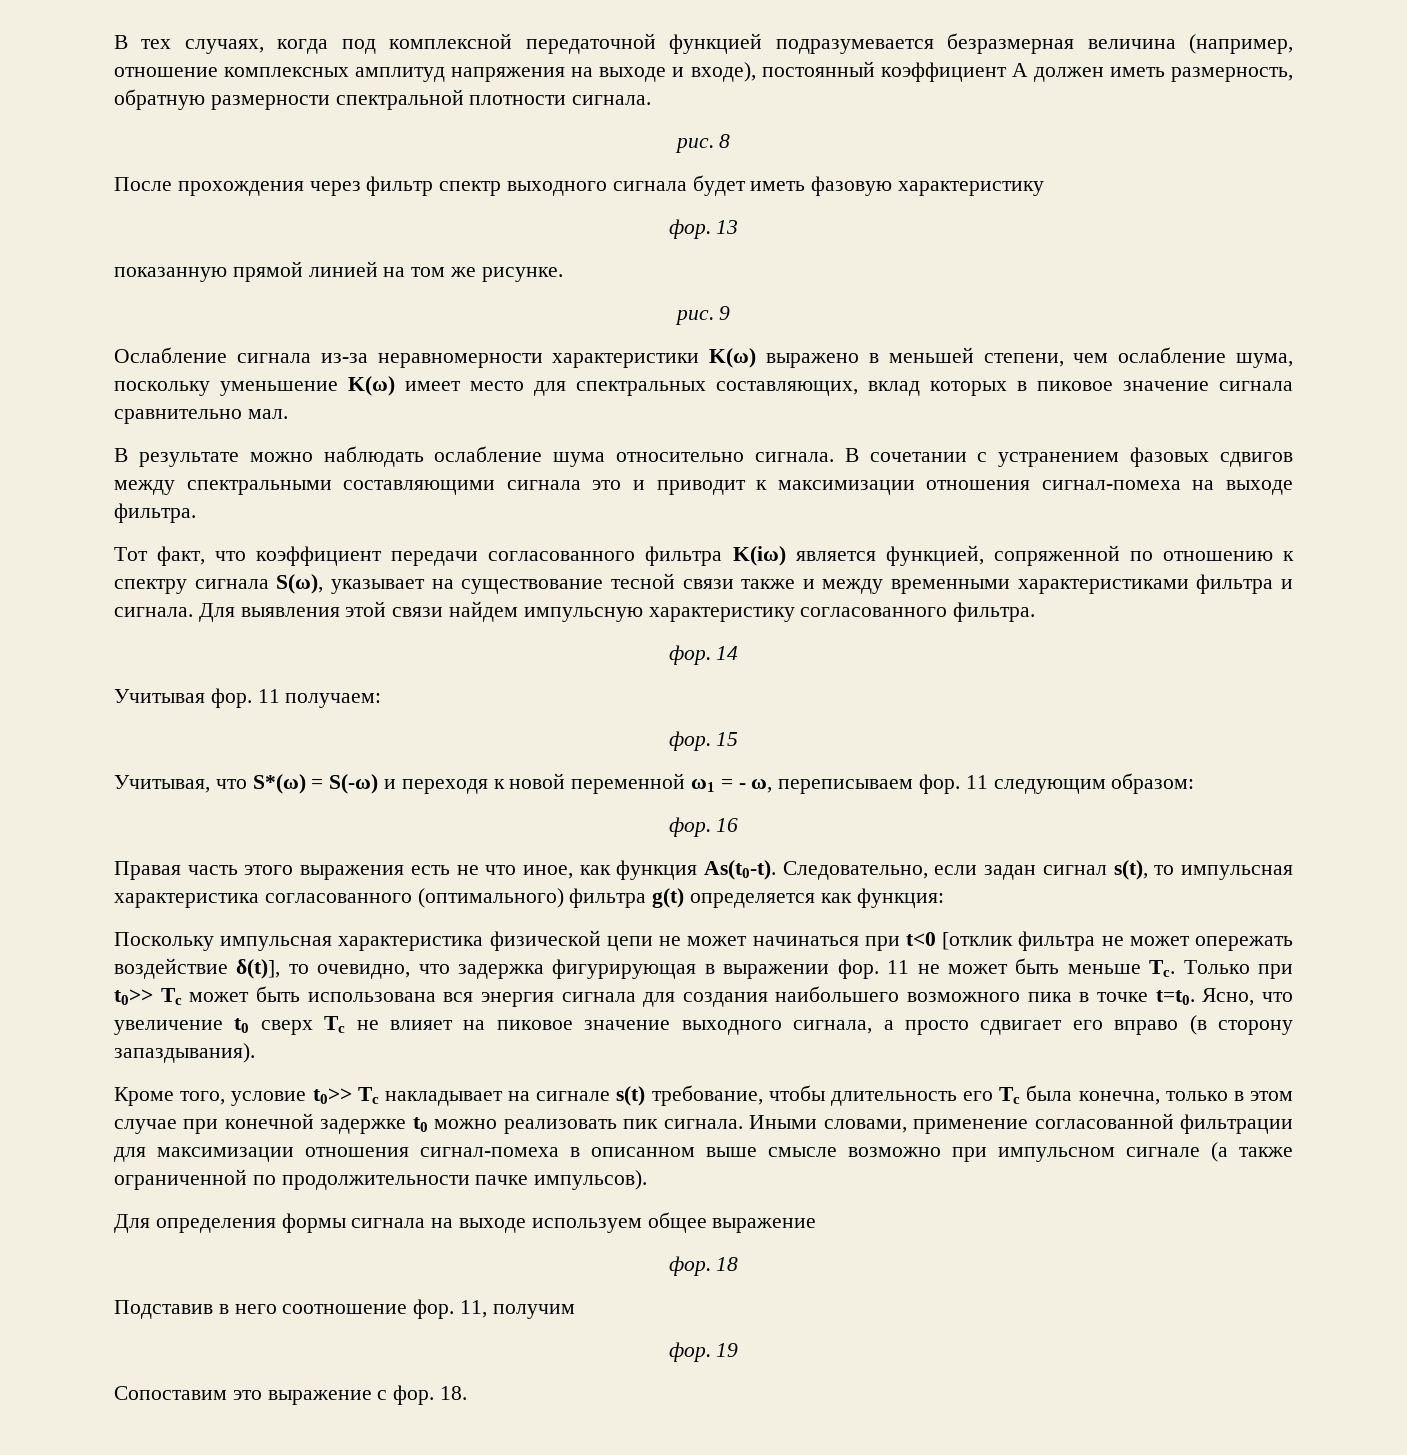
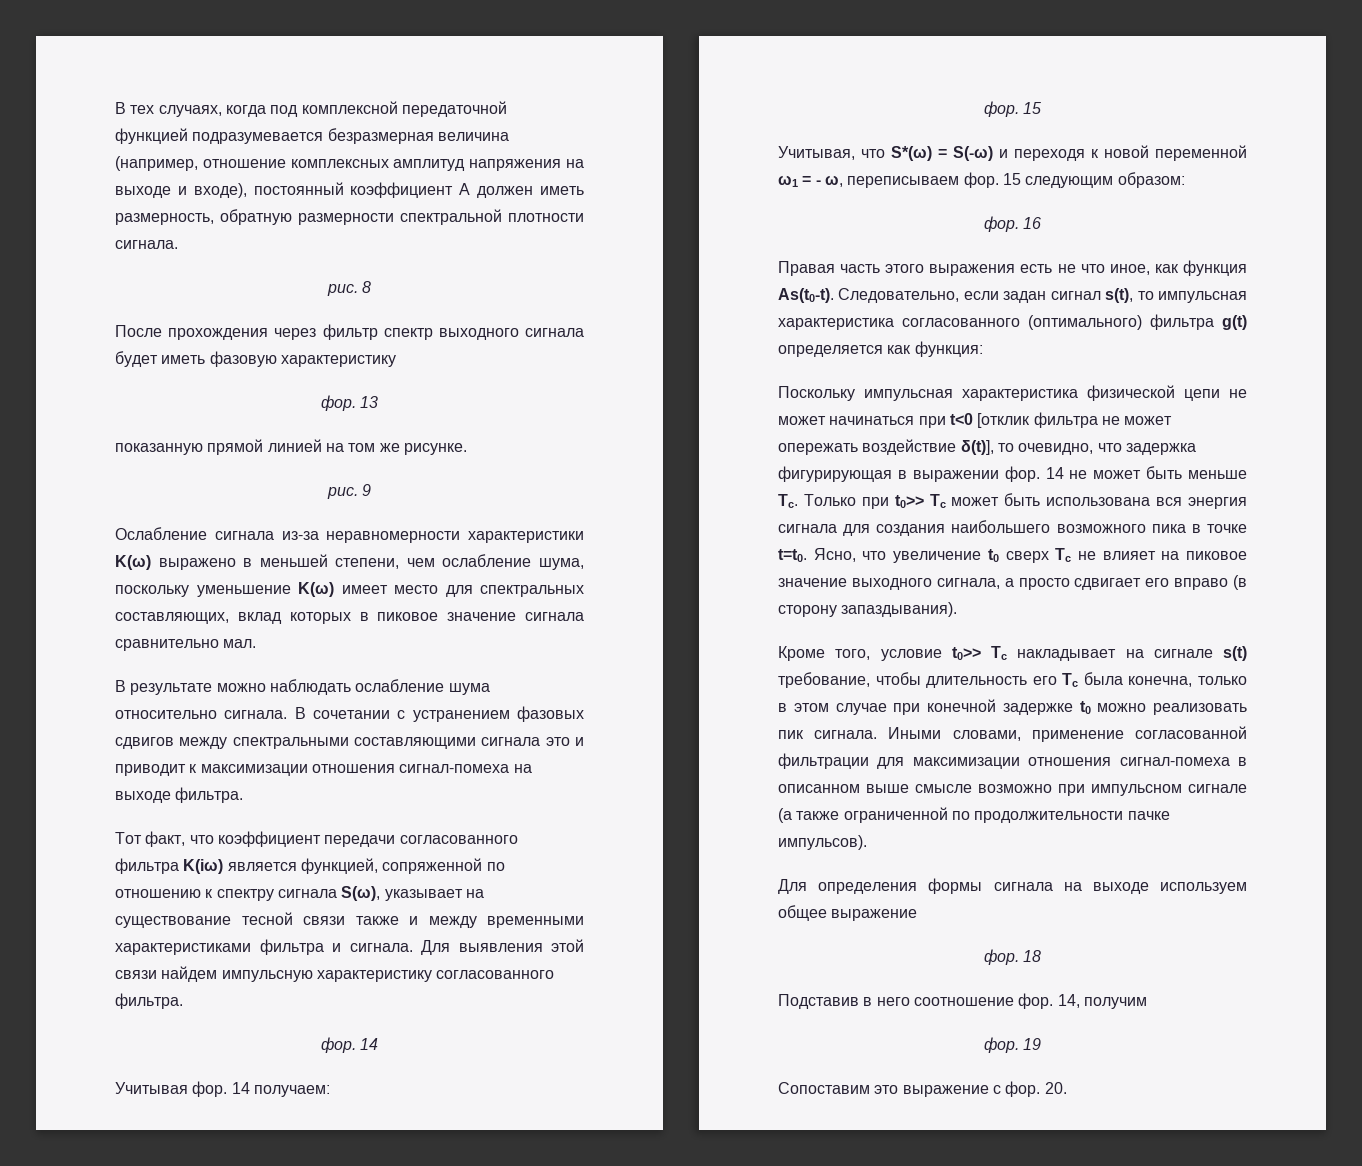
- 11 получаем:
+ 14 получаем:
- 11 следующим образом:
+ 15 следующим образом:
- 11 не может быть меньше Tc. Только при t0>> Tc может быть использована вся энергия сигнала для создания наибольшего возможного пика в точке t=t0.
+ 14 не может быть меньше Tc. Только при t0>> Tc может быть использована вся энергия сигнала для создания наибольшего возможного пика в точке t=t0.
- 11, получим
+ 14, получим
- 18.
+ 20.

